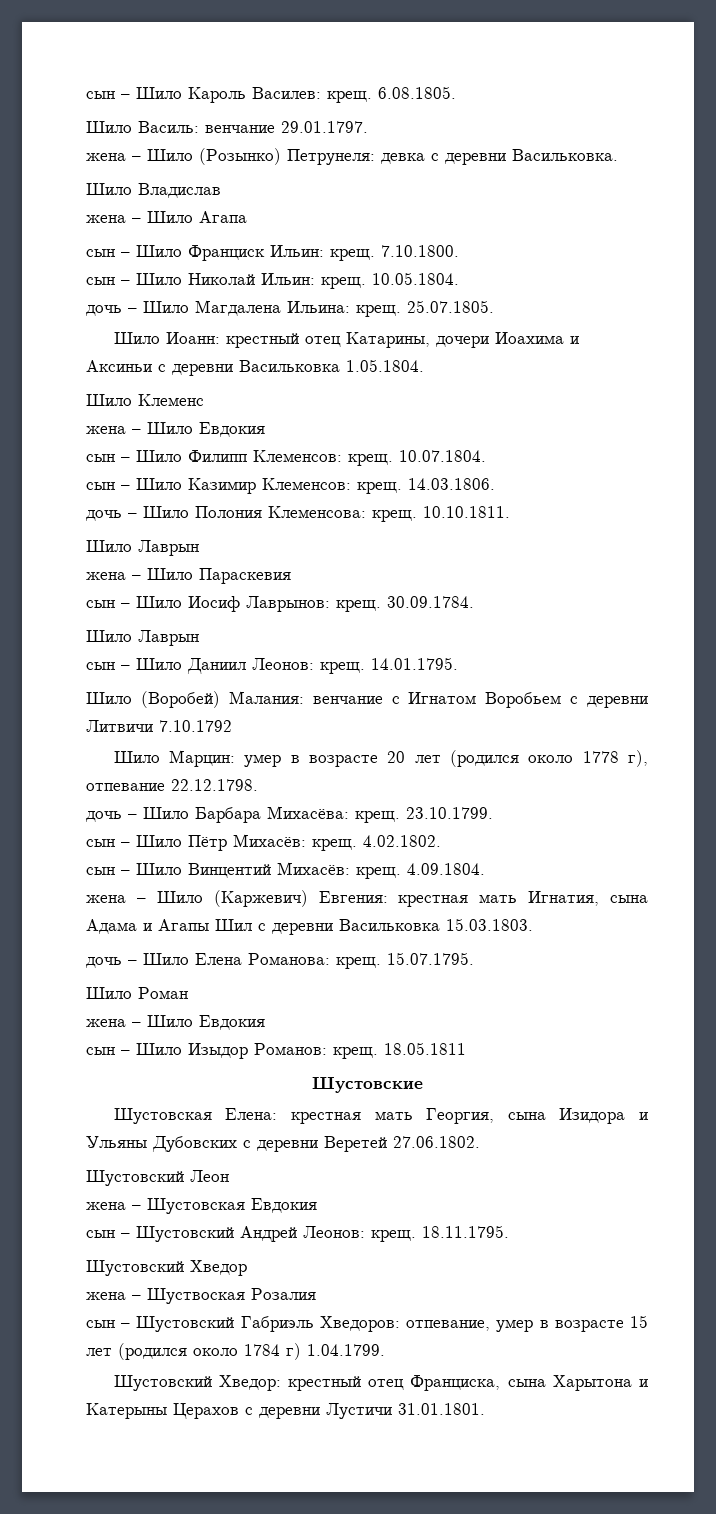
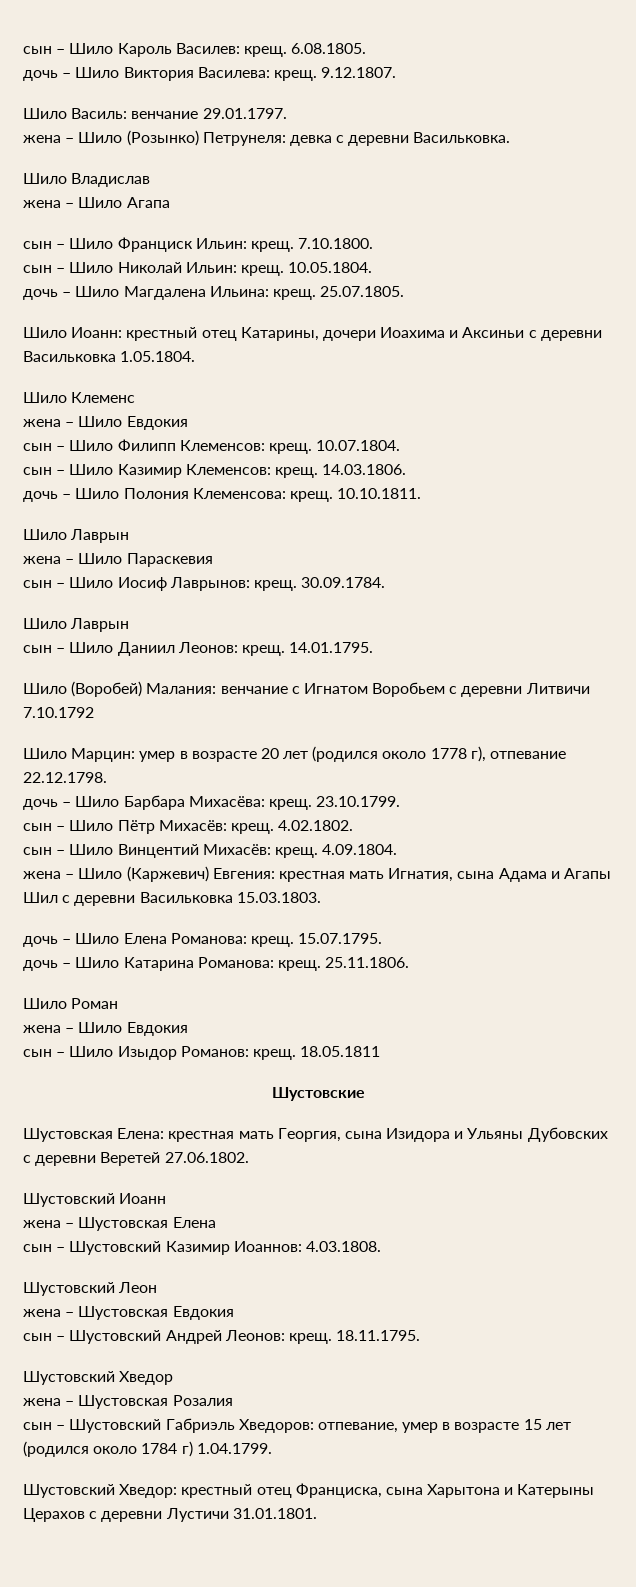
+ дочь – Шило Виктория Василева: крещ. 9.12.1807.
+ дочь – Шило Катарина Романова: крещ. 25.11.1806.
+ Шустовский Иоанн
+ жена – Шустовская Елена
+ сын – Шустовский Казимир Иоаннов: 4.03.1808.
- жена – Шуствоская Розалия
+ жена – Шустовская Розалия

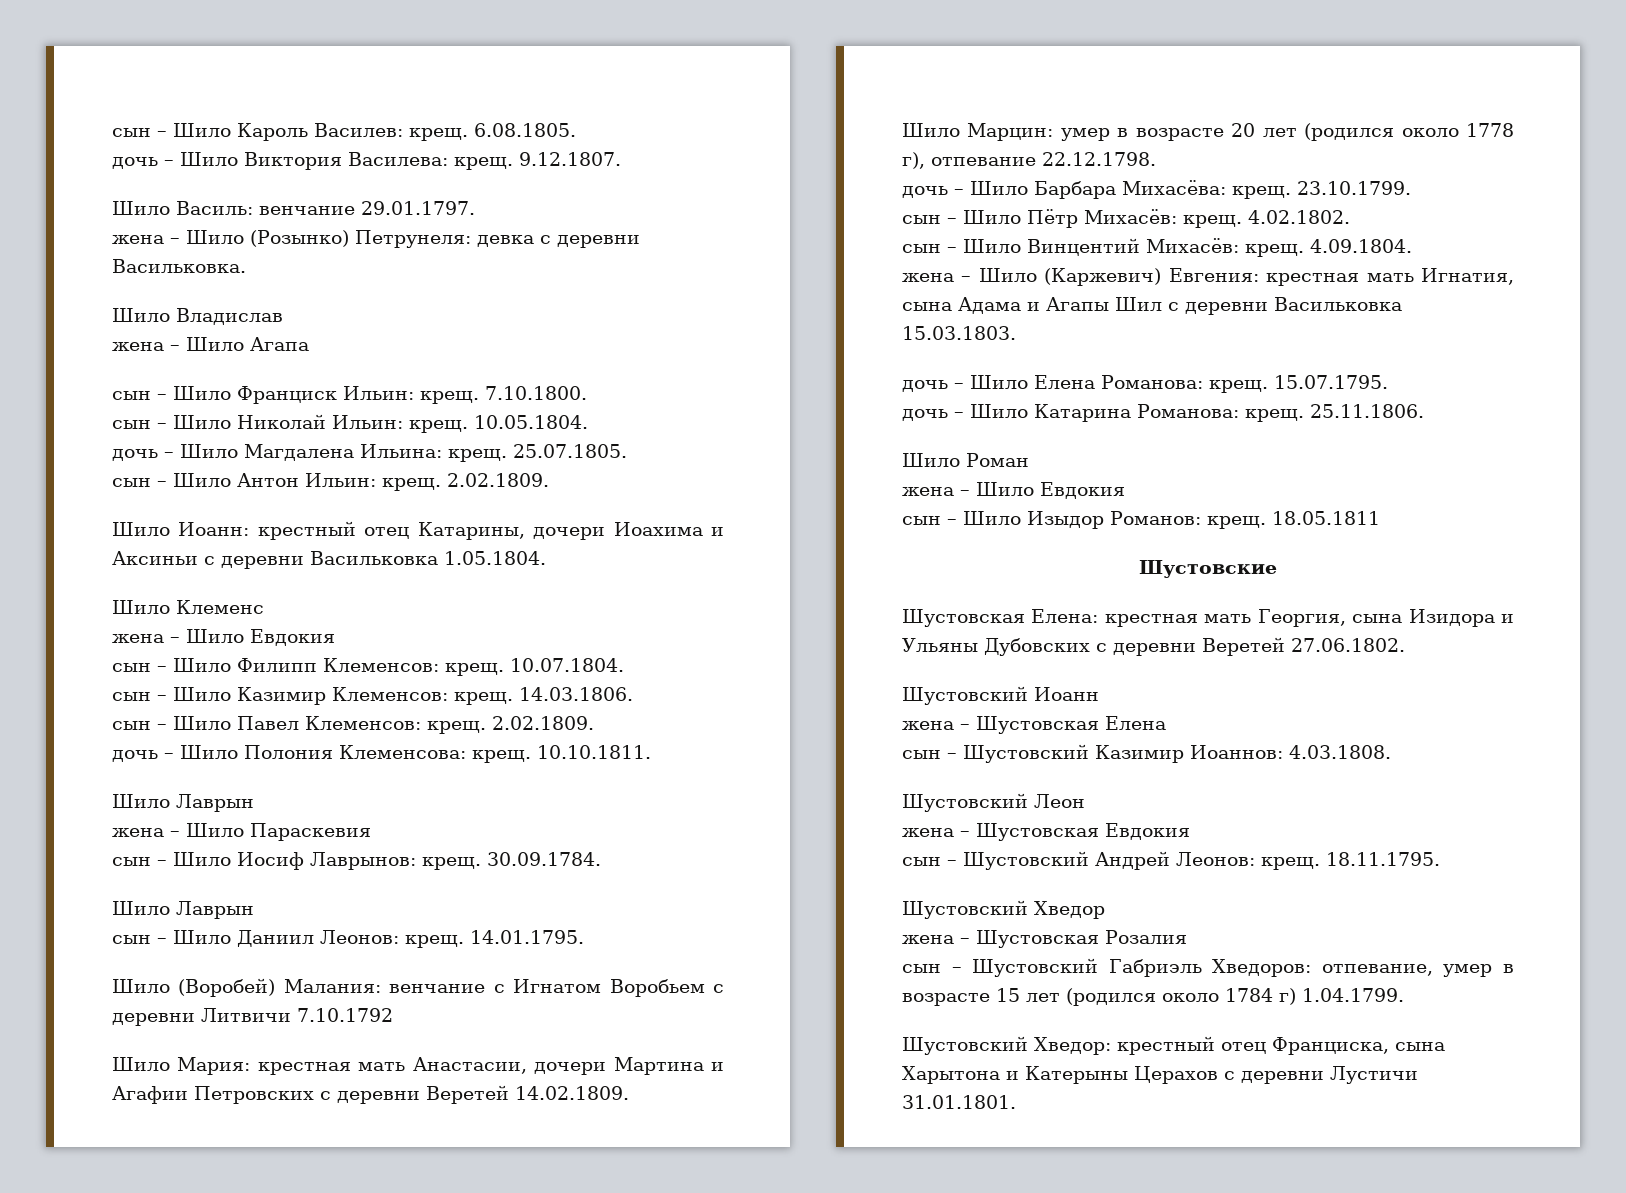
+ сын – Шило Антон Ильин: крещ. 2.02.1809.
+ сын – Шило Павел Клеменсов: крещ. 2.02.1809.
+ Шило Мария: крестная мать Анастасии, дочери Мартина и Агафии Петровских с деревни Веретей 14.02.1809.

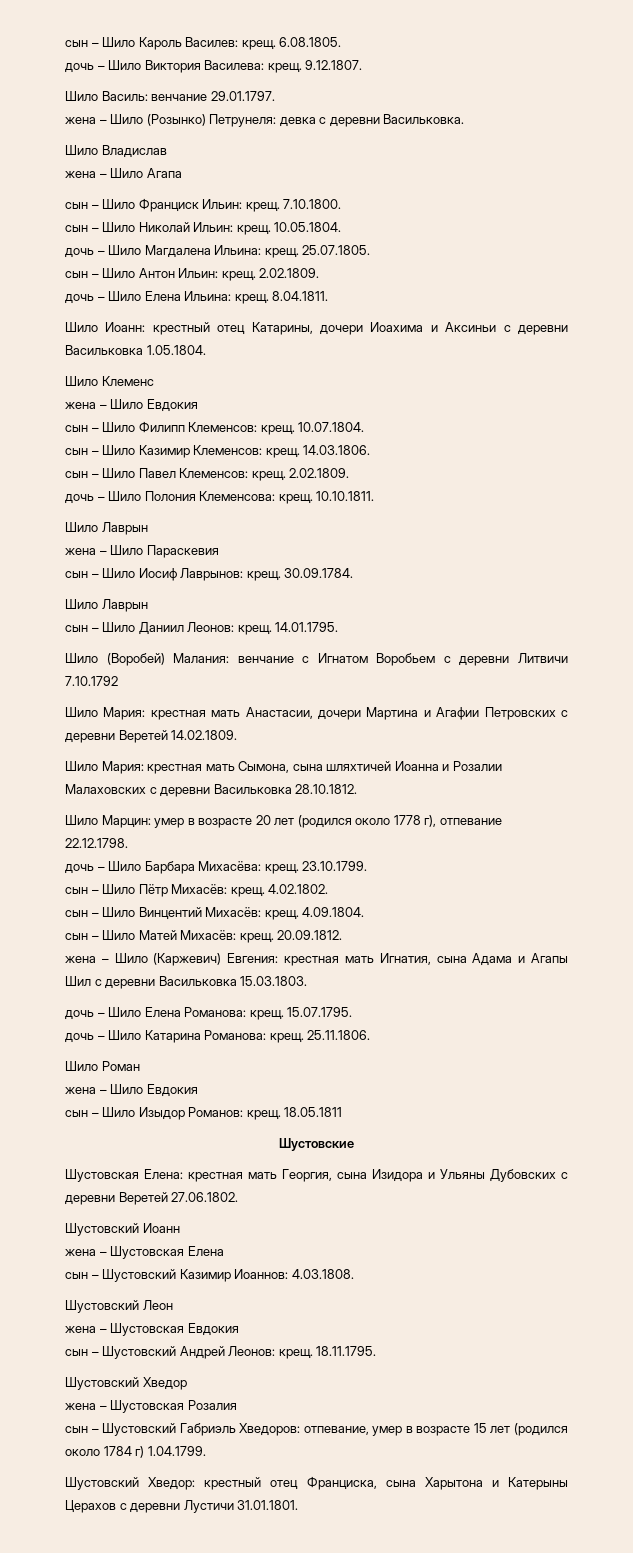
+ дочь – Шило Елена Ильина: крещ. 8.04.1811.
+ Шило Мария: крестная мать Сымона, сына шляхтичей Иоанна и Розалии Малаховских с деревни Васильковка 28.10.1812.
+ сын – Шило Матей Михасёв: крещ. 20.09.1812.

